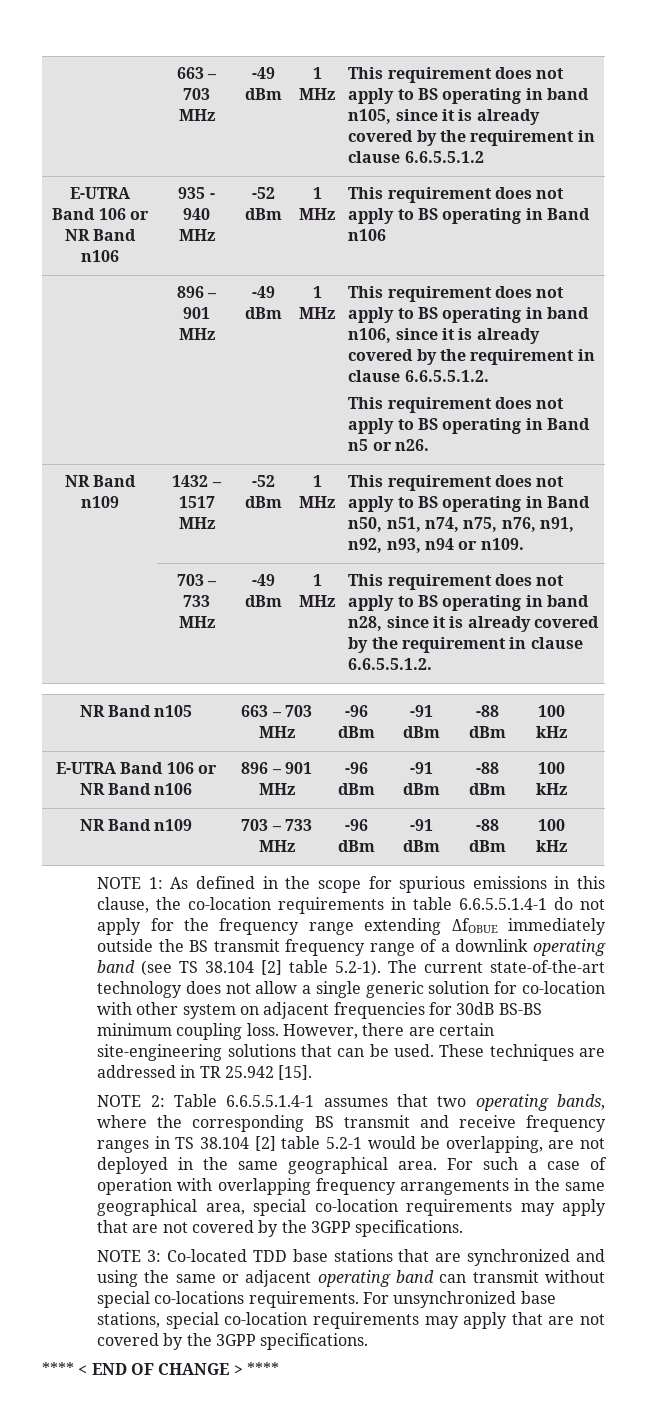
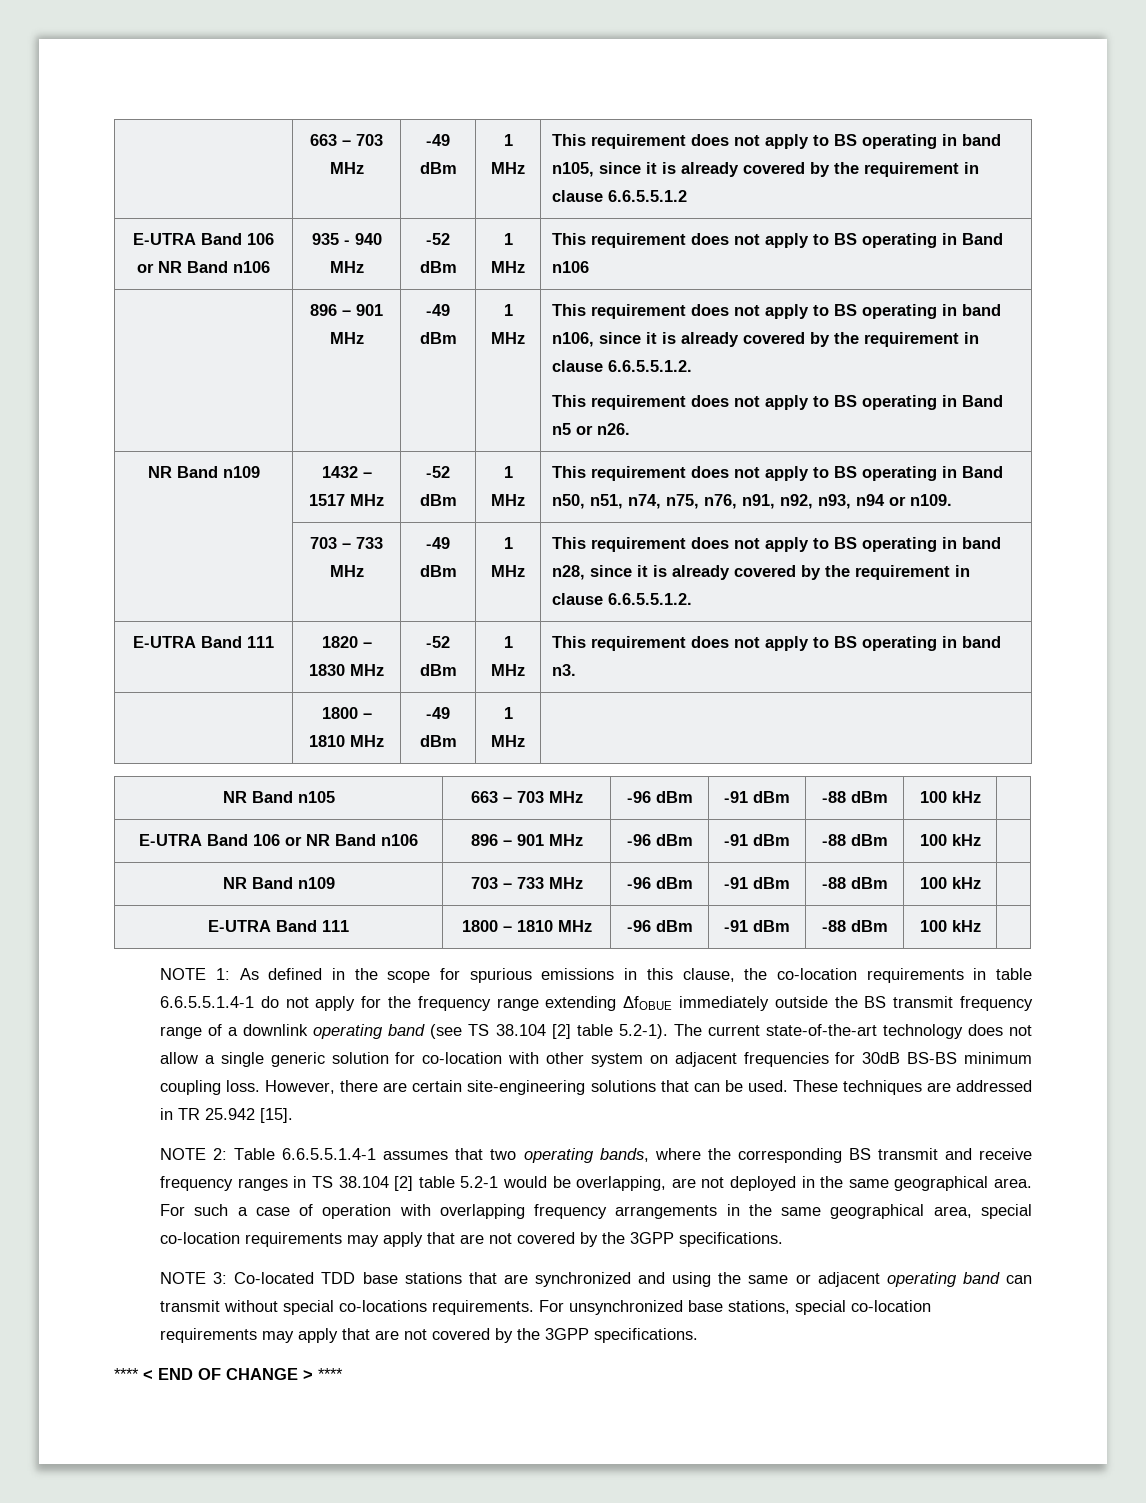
+ E-UTRA Band 111 | 1820 – 1830 MHz | -52 dBm | 1 MHz | This requirement does not apply to BS operating in band n3.
+ | 1800 – 1810 MHz | -49 dBm | 1 MHz |
+ E-UTRA Band 111 | 1800 – 1810 MHz | -96 dBm | -91 dBm | -88 dBm | 100 kHz |

